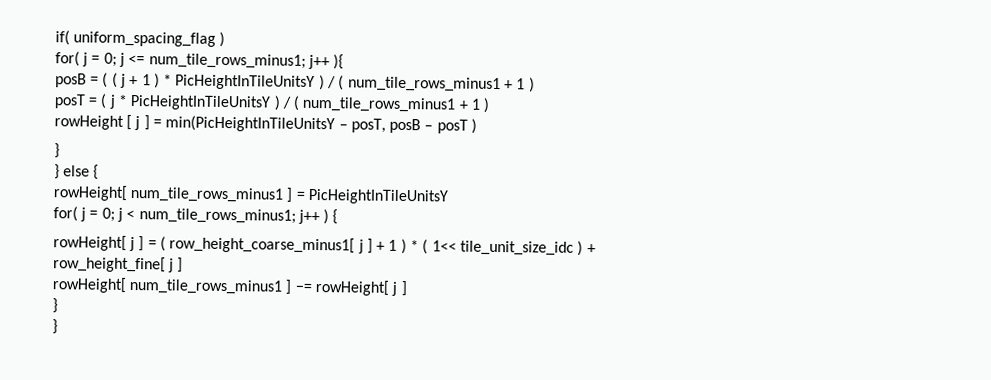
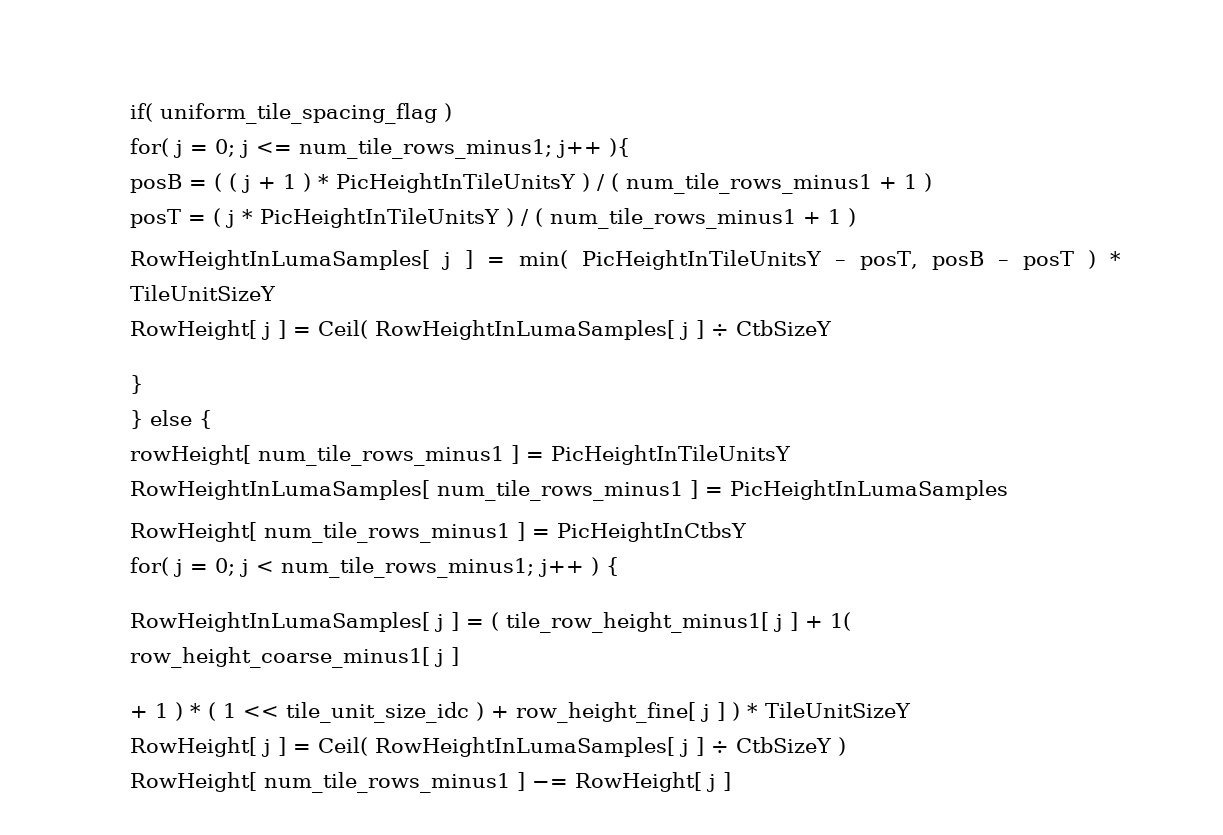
- if( uniform_spacing_flag )
+ if( uniform_tile_spacing_flag )
- rowHeight [ j ] = min(PicHeightInTileUnitsY – posT, posB – posT )
+ RowHeightInLumaSamples[ j ] = min( PicHeightInTileUnitsY – posT, posB – posT ) * TileUnitSizeY
+ RowHeight[ j ] = Ceil( RowHeightInLumaSamples[ j ] ÷ CtbSizeY
+ RowHeightInLumaSamples[ num_tile_rows_minus1 ] = PicHeightInLumaSamples
+ RowHeight[ num_tile_rows_minus1 ] = PicHeightInCtbsY
- rowHeight[ j ] = ( row_height_coarse_minus1[ j ] + 1 ) * ( 1<< tile_unit_size_idc ) +
- row_height_fine[ j ]
- rowHeight[ num_tile_rows_minus1 ] −= rowHeight[ j ]
- }
- }
+ RowHeightInLumaSamples[ j ] = ( tile_row_height_minus1[ j ] + 1( row_height_coarse_minus1[ j ]
+ + 1 ) * ( 1 << tile_unit_size_idc ) + row_height_fine[ j ] ) * TileUnitSizeY
+ RowHeight[ j ] = Ceil( RowHeightInLumaSamples[ j ] ÷ CtbSizeY )
+ RowHeight[ num_tile_rows_minus1 ] −= RowHeight[ j ]

